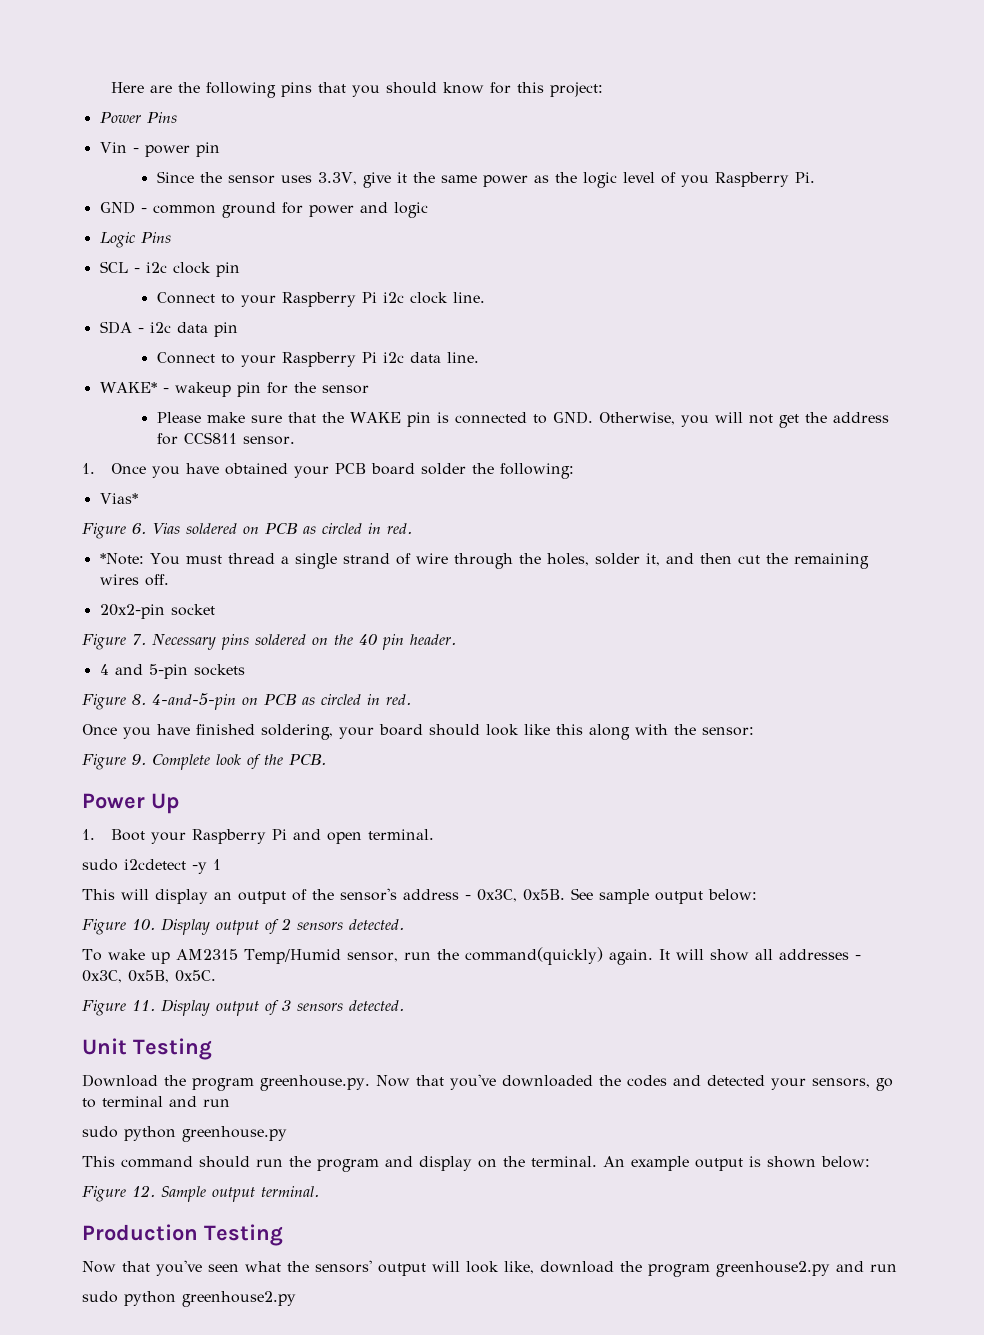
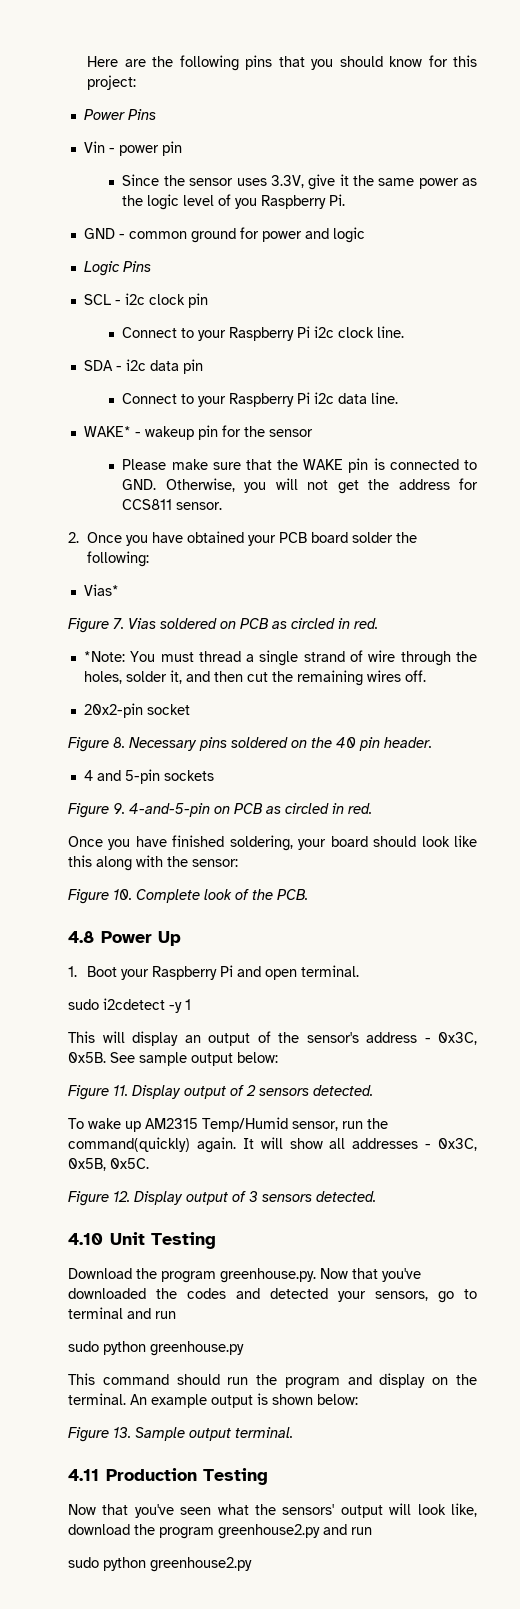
- 1. Once you have obtained your PCB board solder the following:
+ 2. Once you have obtained your PCB board solder the following:
- Figure 6. Vias soldered on PCB as circled in red.
+ Figure 7. Vias soldered on PCB as circled in red.
- Figure 7. Necessary pins soldered on the 40 pin header.
+ Figure 8. Necessary pins soldered on the 40 pin header.
- Figure 8. 4-and-5-pin on PCB as circled in red.
+ Figure 9. 4-and-5-pin on PCB as circled in red.
- Figure 9. Complete look of the PCB.
+ Figure 10. Complete look of the PCB.
- Power Up
+ 4.8 Power Up
- Figure 10. Display output of 2 sensors detected.
+ Figure 11. Display output of 2 sensors detected.
- Figure 11. Display output of 3 sensors detected.
+ Figure 12. Display output of 3 sensors detected.
- Unit Testing
+ 4.10 Unit Testing
- Figure 12. Sample output terminal.
+ Figure 13. Sample output terminal.
- Production Testing
+ 4.11 Production Testing

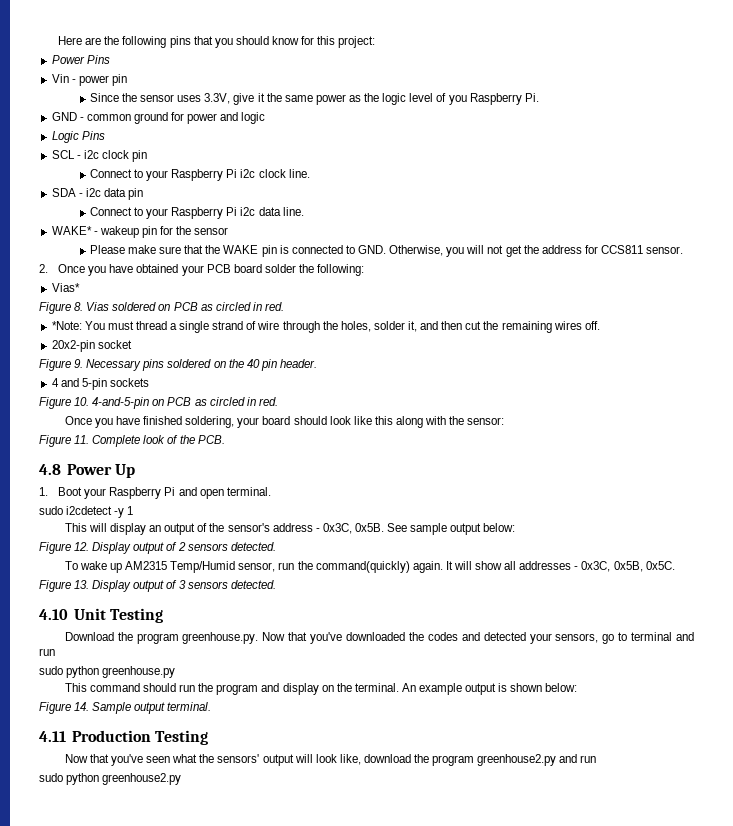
- Figure 7. Vias soldered on PCB as circled in red.
+ Figure 8. Vias soldered on PCB as circled in red.
- Figure 8. Necessary pins soldered on the 40 pin header.
+ Figure 9. Necessary pins soldered on the 40 pin header.
- Figure 9. 4-and-5-pin on PCB as circled in red.
+ Figure 10. 4-and-5-pin on PCB as circled in red.
- Figure 10. Complete look of the PCB.
+ Figure 11. Complete look of the PCB.
- Figure 11. Display output of 2 sensors detected.
+ Figure 12. Display output of 2 sensors detected.
- Figure 12. Display output of 3 sensors detected.
+ Figure 13. Display output of 3 sensors detected.
- Figure 13. Sample output terminal.
+ Figure 14. Sample output terminal.

